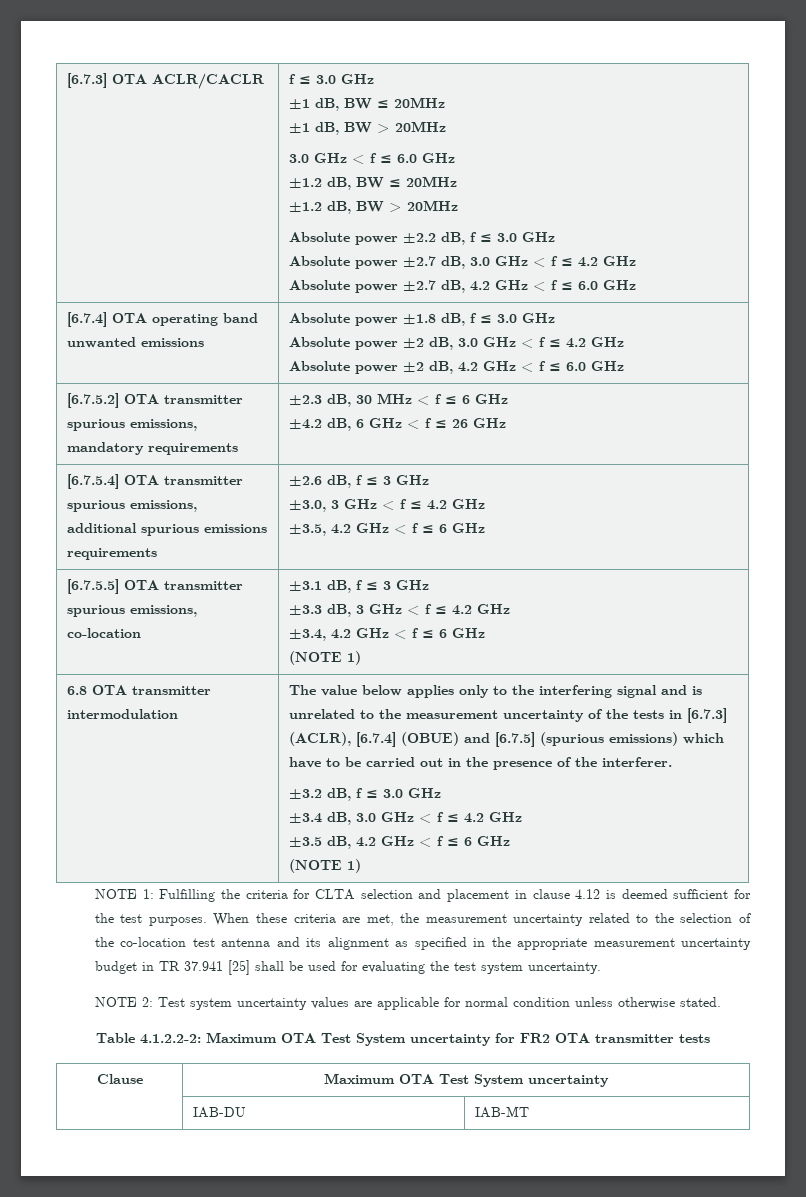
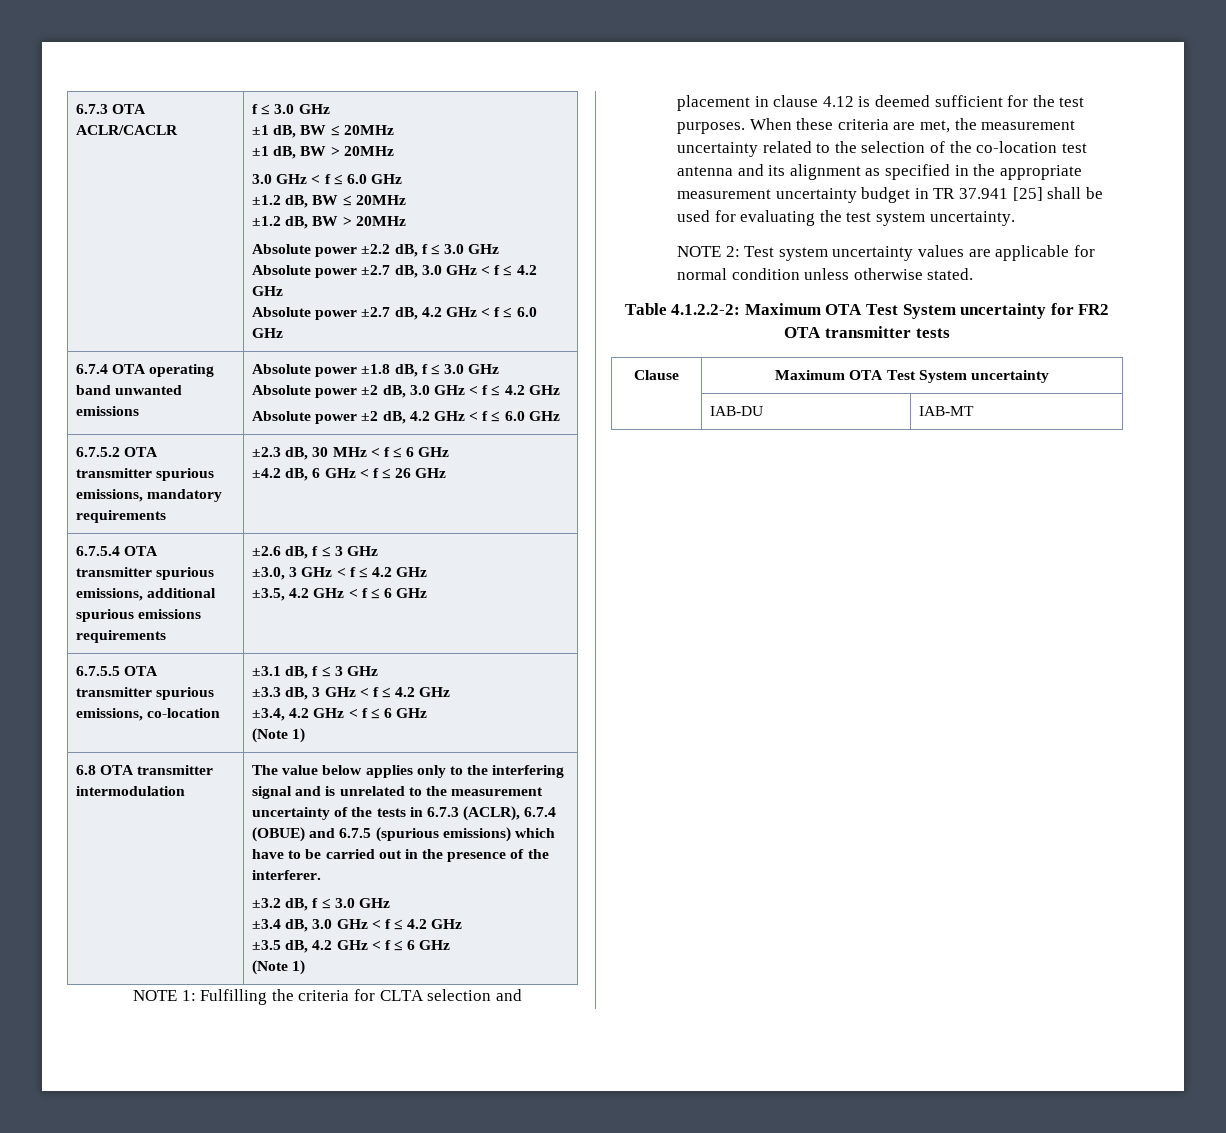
- [6.7.3] OTA ACLR/CACLR
+ 6.7.3 OTA ACLR/CACLR
- [6.7.4] OTA operating band unwanted emissions | Absolute power ±1.8 dB, f ≤ 3.0 GHz
+ 6.7.4 OTA operating band unwanted emissions | Absolute power ±1.8 dB, f ≤ 3.0 GHz
- [6.7.5.2] OTA transmitter spurious emissions, mandatory requirements | ±2.3 dB, 30 MHz < f ≤ 6 GHz
+ 6.7.5.2 OTA transmitter spurious emissions, mandatory requirements | ±2.3 dB, 30 MHz < f ≤ 6 GHz
- [6.7.5.4] OTA transmitter spurious emissions, additional spurious emissions requirements | ±2.6 dB, f ≤ 3 GHz
+ 6.7.5.4 OTA transmitter spurious emissions, additional spurious emissions requirements | ±2.6 dB, f ≤ 3 GHz
- [6.7.5.5] OTA transmitter spurious emissions, co-location | ±3.1 dB, f ≤ 3 GHz
+ 6.7.5.5 OTA transmitter spurious emissions, co-location | ±3.1 dB, f ≤ 3 GHz
  ±3.3 dB, 3 GHz < f ≤ 4.2 GHz
  ±3.4, 4.2 GHz < f ≤ 6 GHz
- (NOTE 1)
+ (Note 1)
- The value below applies only to the interfering signal and is unrelated to the measurement uncertainty of the tests in [6.7.3] (ACLR), [6.7.4] (OBUE) and [6.7.5] (spurious emissions) which have to be carried out in the presence of the interferer.
+ The value below applies only to the interfering signal and is unrelated to the measurement uncertainty of the tests in 6.7.3 (ACLR), 6.7.4 (OBUE) and 6.7.5 (spurious emissions) which have to be carried out in the presence of the interferer.
  ±3.5 dB, 4.2 GHz < f ≤ 6 GHz
- (NOTE 1)
+ (Note 1)

